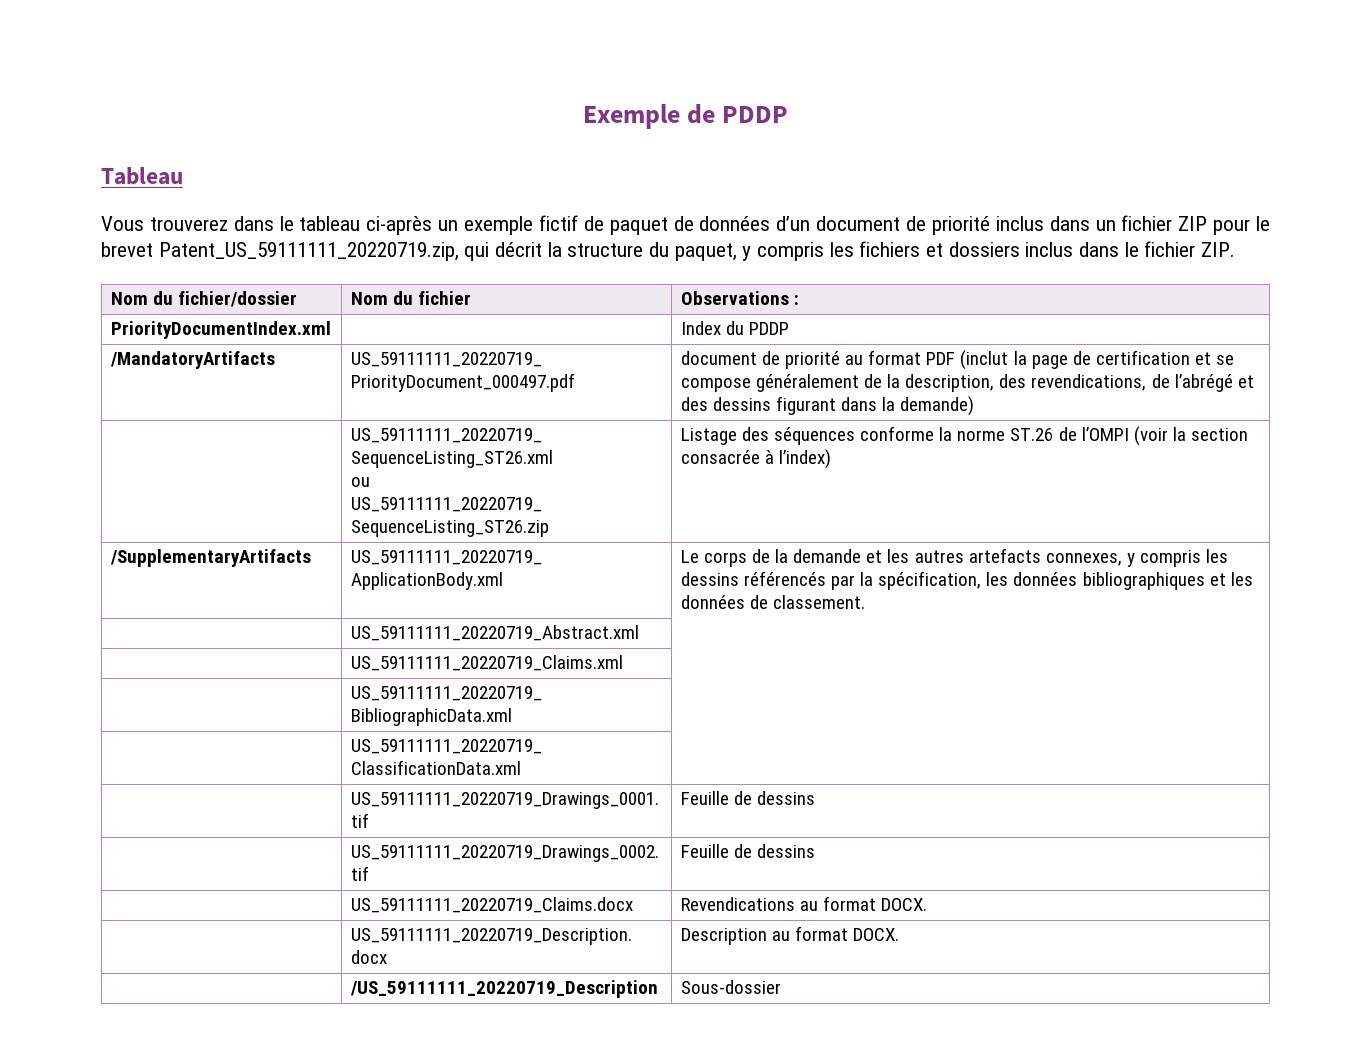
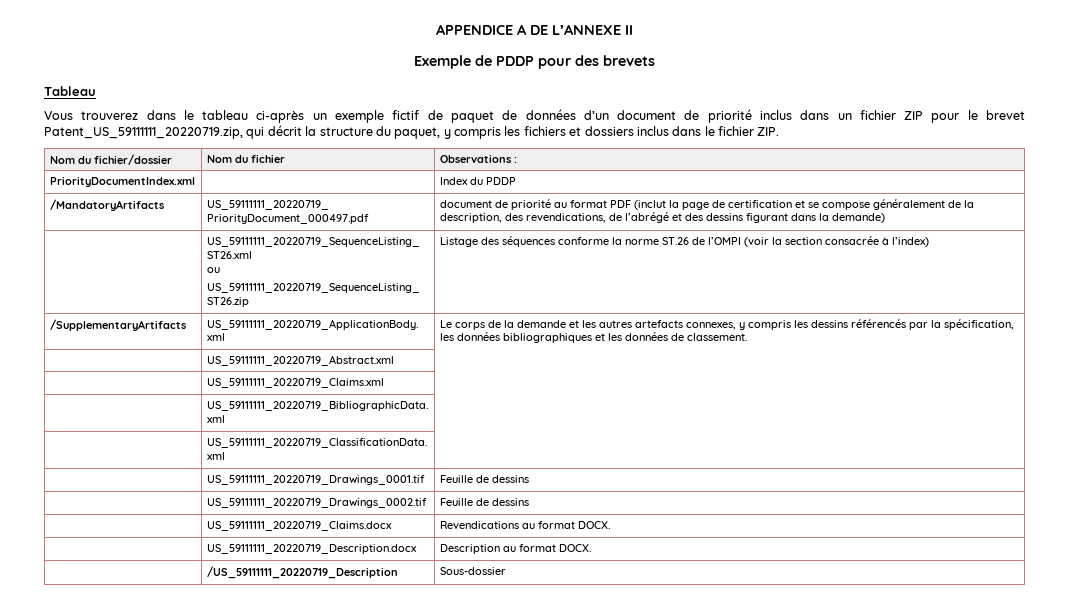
+ APPENDICE A DE L’ANNEXE II
- Exemple de PDDP
+ Exemple de PDDP pour des brevets

